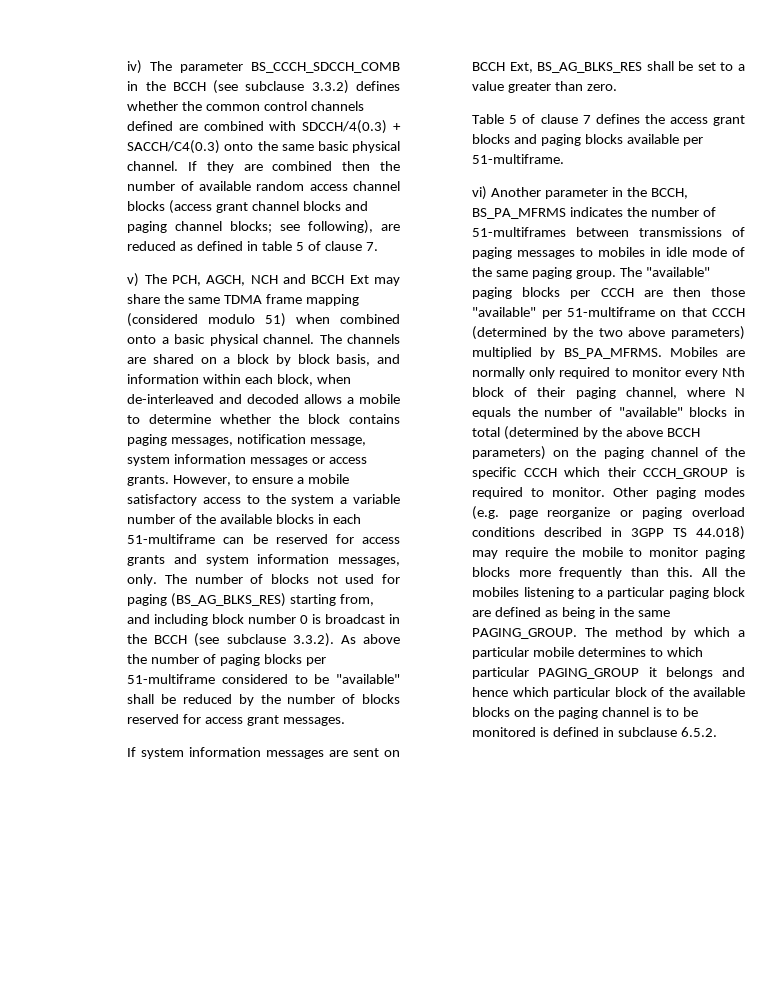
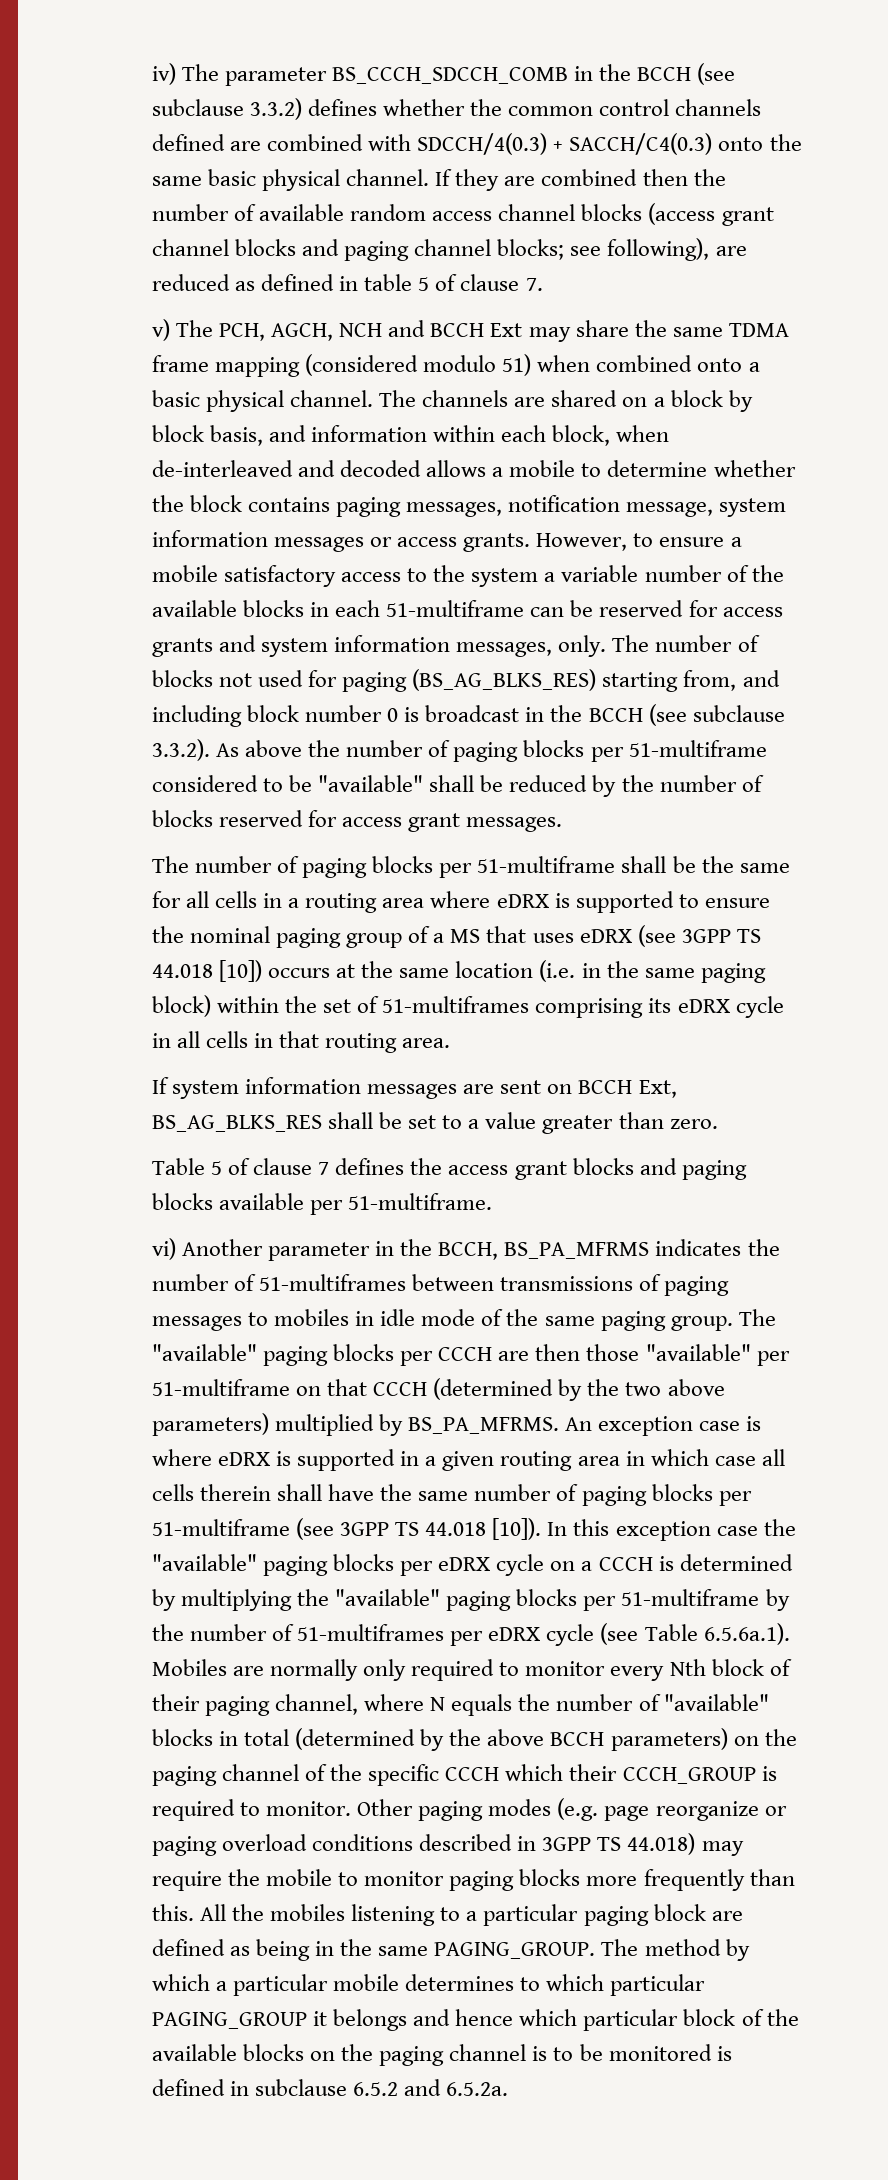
+ The number of paging blocks per 51-multiframe shall be the same for all cells in a routing area where eDRX is supported to ensure the nominal paging group of a MS that uses eDRX (see 3GPP TS 44.018 [10]) occurs at the same location (i.e. in the same paging block) within the set of 51-multiframes comprising its eDRX cycle in all cells in that routing area.
- Mobiles are normally only required to monitor every Nth block of their paging channel, where N equals the number of "available" blocks in total (determined by the above BCCH parameters) on the paging channel of the specific CCCH which their CCCH_GROUP is required to monitor.
+ An exception case is where eDRX is supported in a given routing area in which case all cells therein shall have the same number of paging blocks per 51-multiframe (see 3GPP TS 44.018 [10]). In this exception case the "available" paging blocks per eDRX cycle on a CCCH is determined by multiplying the "available" paging blocks per 51-multiframe by the number of 51-multiframes per eDRX cycle (see Table 6.5.6a.1). Mobiles are normally only required to monitor every Nth block of their paging channel, where N equals the number of "available" blocks in total (determined by the above BCCH parameters) on the paging channel of the specific CCCH which their CCCH_GROUP is required to monitor.
- The method by which a particular mobile determines to which particular PAGING_GROUP it belongs and hence which particular block of the available blocks on the paging channel is to be monitored is defined in subclause 6.5.2.
+ The method by which a particular mobile determines to which particular PAGING_GROUP it belongs and hence which particular block of the available blocks on the paging channel is to be monitored is defined in subclause 6.5.2 and 6.5.2a.

